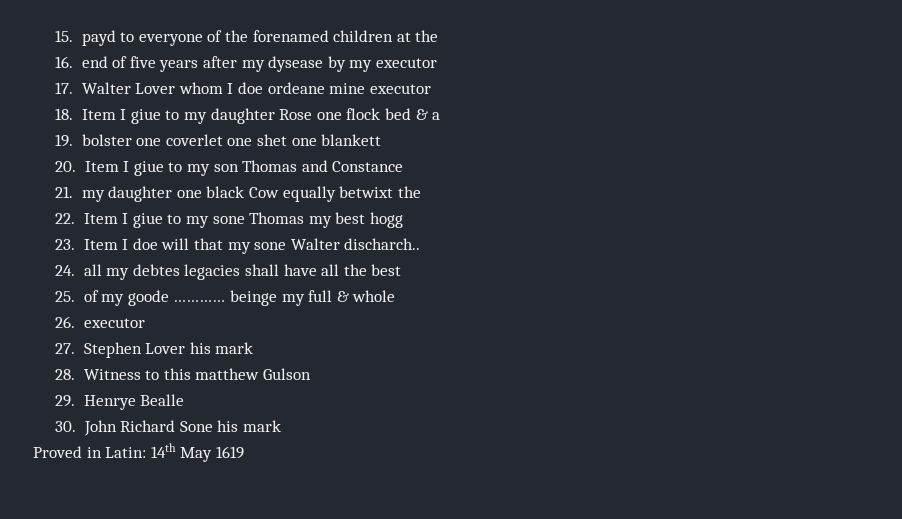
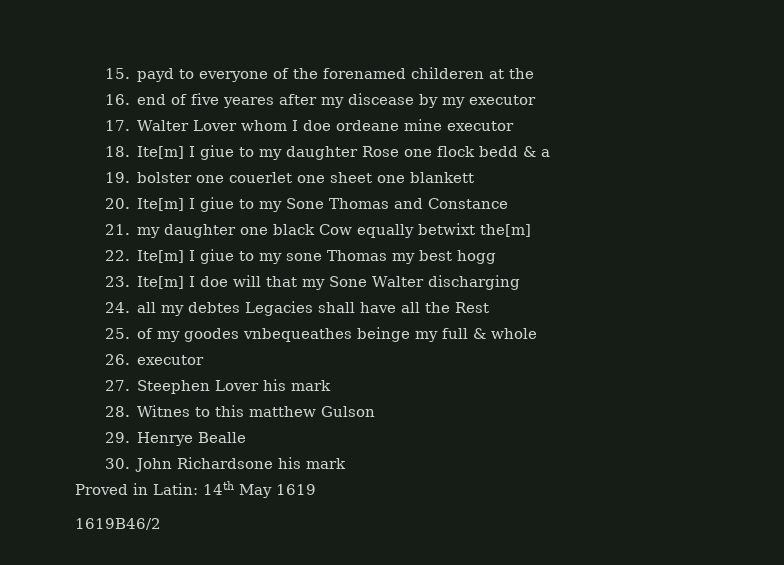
- 15. payd to everyone of the forenamed children at the
+ 15. payd to everyone of the forenamed childeren at the
- 16. end of five years after my dysease by my executor
+ 16. end of five yeares after my discease by my executor
- 18. Item I giue to my daughter Rose one flock bed & a
+ 18. Ite[m] I giue to my daughter Rose one flock bedd & a
- 19. bolster one coverlet one shet one blankett
+ 19. bolster one couerlet one sheet one blankett
- 20. Item I giue to my son Thomas and Constance
+ 20. Ite[m] I giue to my Sone Thomas and Constance
- 21. my daughter one black Cow equally betwixt the
+ 21. my daughter one black Cow equally betwixt the[m]
- 22. Item I giue to my sone Thomas my best hogg
+ 22. Ite[m] I giue to my sone Thomas my best hogg
- 23. Item I doe will that my sone Walter discharch..
+ 23. Ite[m] I doe will that my Sone Walter discharging
- 24. all my debtes legacies shall have all the best
+ 24. all my debtes Legacies shall have all the Rest
- 25. of my goode ………… beinge my full & whole
+ 25. of my goodes vnbequeathes beinge my full & whole
- 27. Stephen Lover his mark
+ 27. Steephen Lover his mark
- 28. Witness to this matthew Gulson
+ 28. Witnes to this matthew Gulson
- 30. John Richard Sone his mark
+ 30. John Richardsone his mark
+ 1619B46/2

